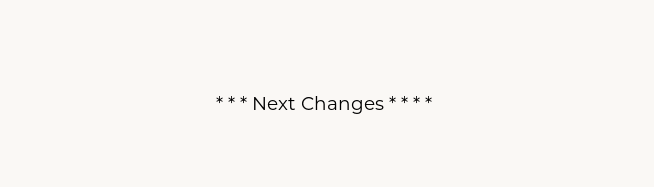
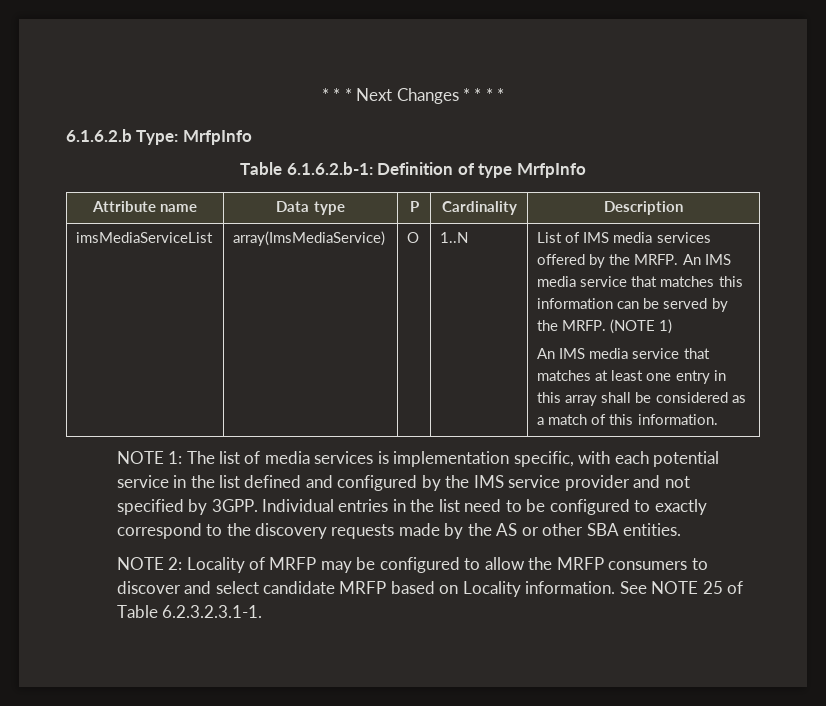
+ 6.1.6.2.b Type: MrfpInfo
+ Table 6.1.6.2.b-1: Definition of type MrfpInfo
+ Attribute name | Data type | P | Cardinality | Description
+ imsMediaServiceList | array(ImsMediaService) | O | 1..N | List of IMS media services offered by the MRFP. An IMS media service that matches this information can be served by the MRFP. (NOTE 1)
+ An IMS media service that matches at least one entry in this array shall be considered as a match of this information.
+ NOTE 1: The list of media services is implementation specific, with each potential service in the list defined and configured by the IMS service provider and not specified by 3GPP. Individual entries in the list need to be configured to exactly correspond to the discovery requests made by the AS or other SBA entities.
+ NOTE 2: Locality of MRFP may be configured to allow the MRFP consumers to discover and select candidate MRFP based on Locality information. See NOTE 25 of Table 6.2.3.2.3.1-1.

